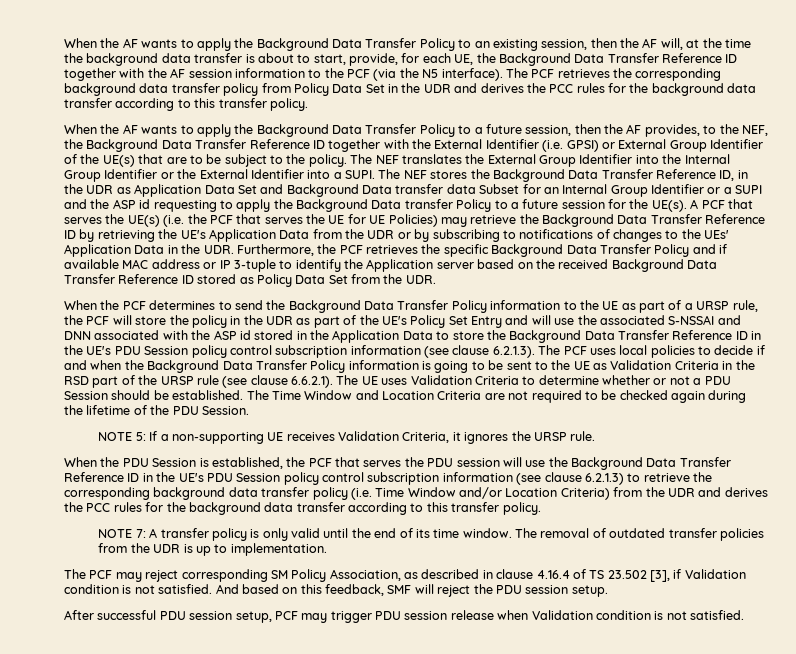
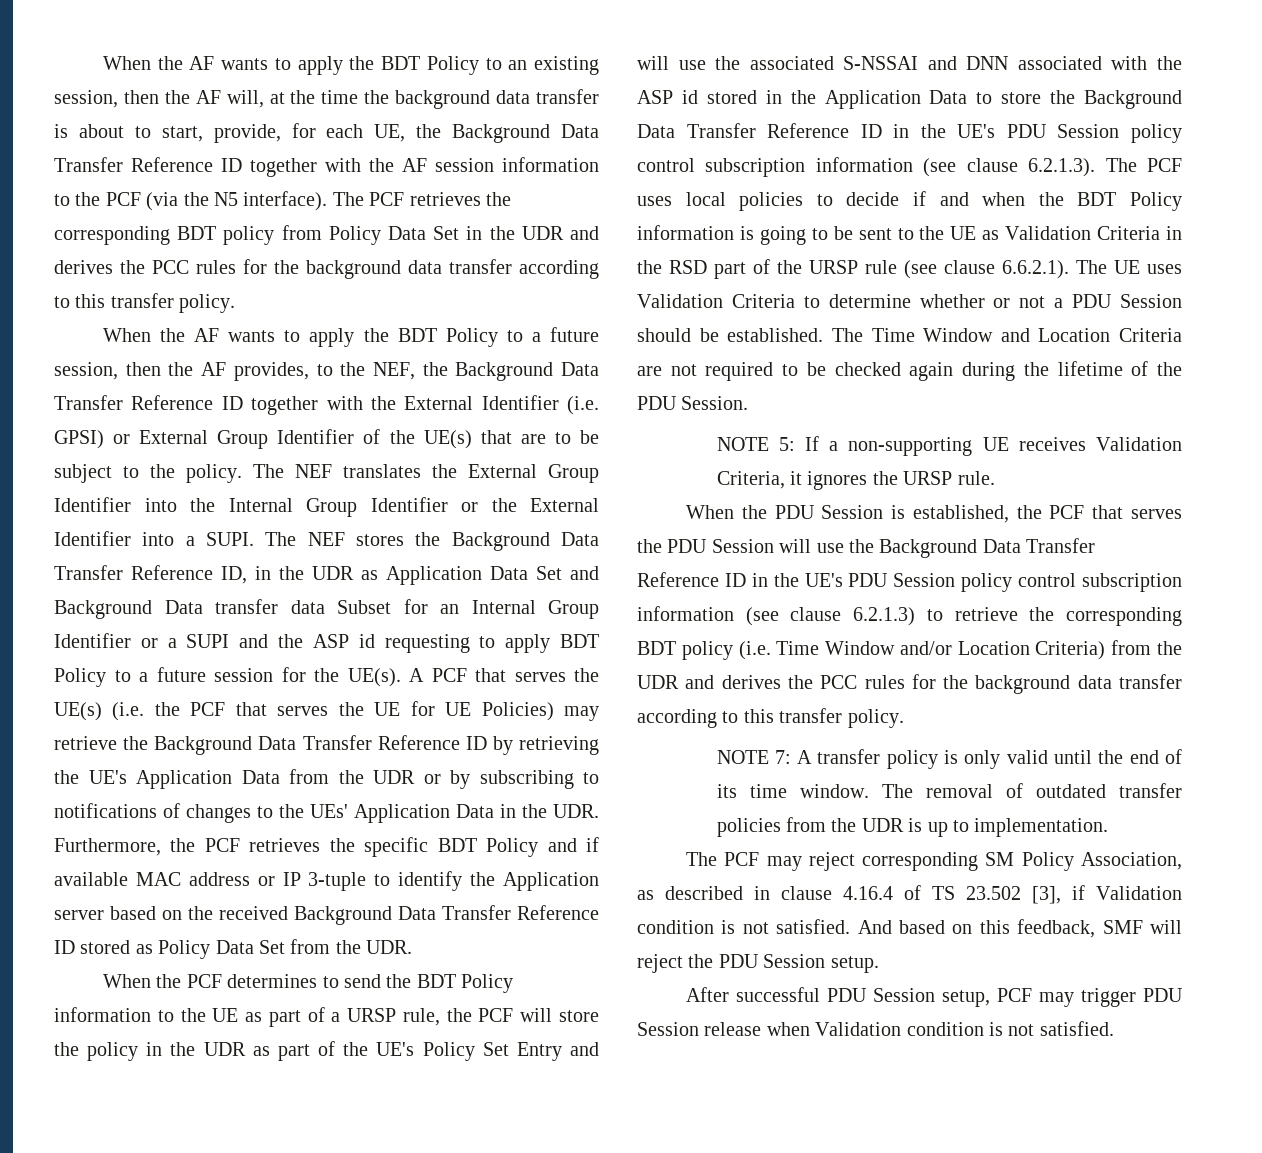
- When the AF wants to apply the Background Data Transfer Policy to an existing session, then the AF will, at the time the background data transfer is about to start, provide, for each UE, the Background Data Transfer Reference ID together with the AF session information to the PCF (via the N5 interface).
+ When the AF wants to apply the BDT Policy to an existing session, then the AF will, at the time the background data transfer is about to start, provide, for each UE, the Background Data Transfer Reference ID together with the AF session information to the PCF (via the N5 interface).
- The PCF retrieves the corresponding background data transfer policy from Policy Data Set in the UDR and derives the PCC rules for the background data transfer according to this transfer policy.
+ The PCF retrieves the corresponding BDT policy from Policy Data Set in the UDR and derives the PCC rules for the background data transfer according to this transfer policy.
- When the AF wants to apply the Background Data Transfer Policy to a future session, then the AF provides, to the NEF, the Background Data Transfer Reference ID together with the External Identifier (i.e. GPSI) or External Group Identifier of the UE(s) that are to be subject to the policy.
+ When the AF wants to apply the BDT Policy to a future session, then the AF provides, to the NEF, the Background Data Transfer Reference ID together with the External Identifier (i.e. GPSI) or External Group Identifier of the UE(s) that are to be subject to the policy.
- The NEF stores the Background Data Transfer Reference ID, in the UDR as Application Data Set and Background Data transfer data Subset for an Internal Group Identifier or a SUPI and the ASP id requesting to apply the Background Data transfer Policy to a future session for the UE(s).
+ The NEF stores the Background Data Transfer Reference ID, in the UDR as Application Data Set and Background Data transfer data Subset for an Internal Group Identifier or a SUPI and the ASP id requesting to apply BDT Policy to a future session for the UE(s).
- A PCF that serves the UE(s) (i.e. the PCF that serves the UE for UE Policies) may retrieve the Background Data Transfer Reference ID by retrieving the UE's Application Data from the UDR or by subscribing to notifications of changes to the UEs' Application Data in the UDR. Furthermore, the PCF retrieves the specific Background Data Transfer Policy and if available MAC address or IP 3-tuple to identify the Application server based on the received Background Data Transfer Reference ID stored as Policy Data Set from the UDR.
+ A PCF that serves the UE(s) (i.e. the PCF that serves the UE for UE Policies) may retrieve the Background Data Transfer Reference ID by retrieving the UE's Application Data from the UDR or by subscribing to notifications of changes to the UEs' Application Data in the UDR. Furthermore, the PCF retrieves the specific BDT Policy and if available MAC address or IP 3-tuple to identify the Application server based on the received Background Data Transfer Reference ID stored as Policy Data Set from the UDR.
- When the PCF determines to send the Background Data Transfer Policy information to the UE as part of a URSP rule, the PCF will store the policy in the UDR as part of the UE's Policy Set Entry and will use the associated S-NSSAI and DNN associated with the ASP id stored in the Application Data to store the Background Data Transfer Reference ID in the UE's PDU Session policy control subscription information (see clause 6.2.1.3). The PCF uses local policies to decide if and when the Background Data Transfer Policy information is going to be sent to the UE as Validation Criteria in the RSD part of the URSP rule (see clause 6.6.2.1). The UE uses Validation Criteria to determine whether or not a PDU Session should be established.
+ When the PCF determines to send the BDT Policy information to the UE as part of a URSP rule, the PCF will store the policy in the UDR as part of the UE's Policy Set Entry and will use the associated S-NSSAI and DNN associated with the ASP id stored in the Application Data to store the Background Data Transfer Reference ID in the UE's PDU Session policy control subscription information (see clause 6.2.1.3). The PCF uses local policies to decide if and when the BDT Policy information is going to be sent to the UE as Validation Criteria in the RSD part of the URSP rule (see clause 6.6.2.1). The UE uses Validation Criteria to determine whether or not a PDU Session should be established.
- When the PDU Session is established, the PCF that serves the PDU session will use the Background Data Transfer Reference ID in the UE's PDU Session policy control subscription information (see clause 6.2.1.3) to retrieve the corresponding background data transfer policy (i.e. Time Window and/or Location Criteria) from the UDR and derives the PCC rules for the background data transfer according to this transfer policy.
+ When the PDU Session is established, the PCF that serves the PDU Session will use the Background Data Transfer Reference ID in the UE's PDU Session policy control subscription information (see clause 6.2.1.3) to retrieve the corresponding BDT policy (i.e. Time Window and/or Location Criteria) from the UDR and derives the PCC rules for the background data transfer according to this transfer policy.
- And based on this feedback, SMF will reject the PDU session setup.
+ And based on this feedback, SMF will reject the PDU Session setup.
- After successful PDU session setup, PCF may trigger PDU session release when Validation condition is not satisfied.
+ After successful PDU Session setup, PCF may trigger PDU Session release when Validation condition is not satisfied.

